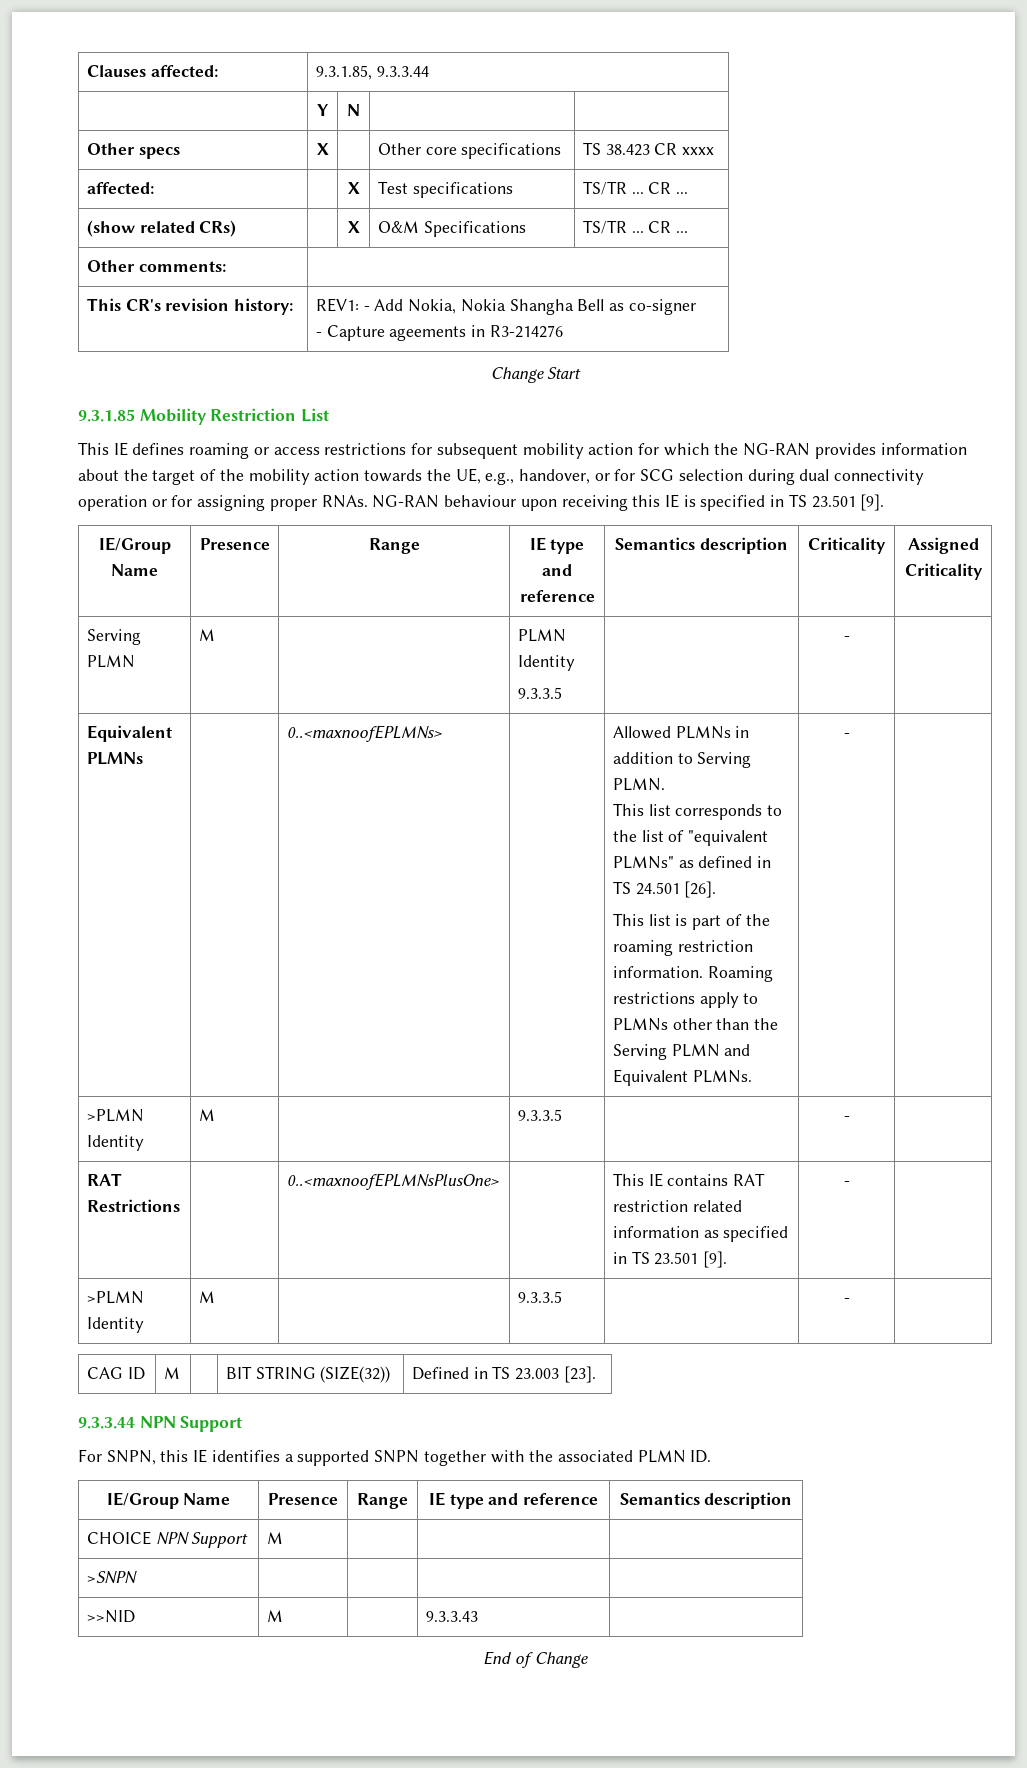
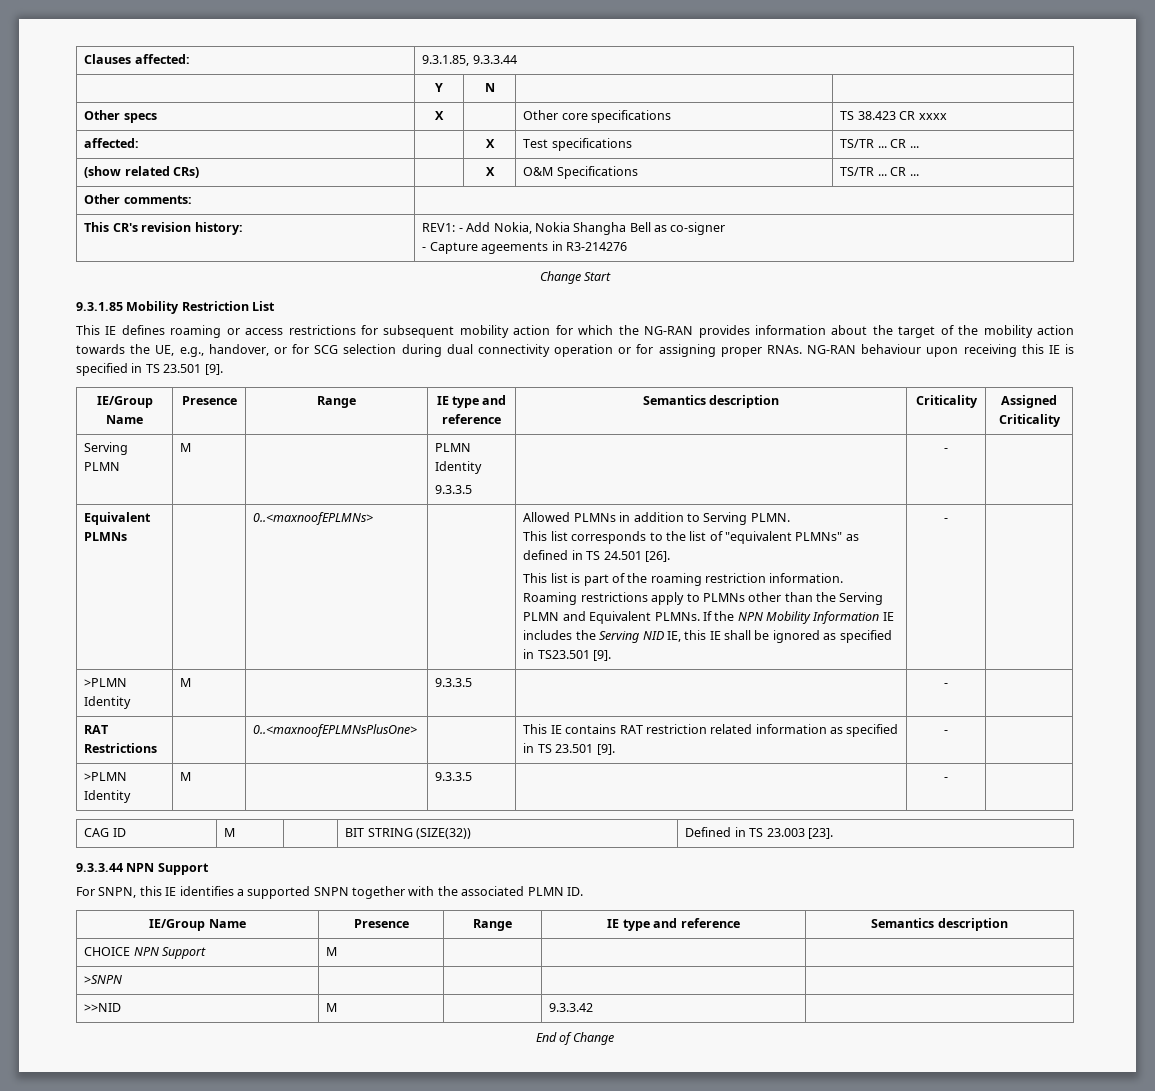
+ If the NPN Mobility Information IE includes the Serving NID IE, this IE shall be ignored as specified in TS23.501 [9].
- >>NID | M | | 9.3.3.43 |
+ >>NID | M | | 9.3.3.42 |

